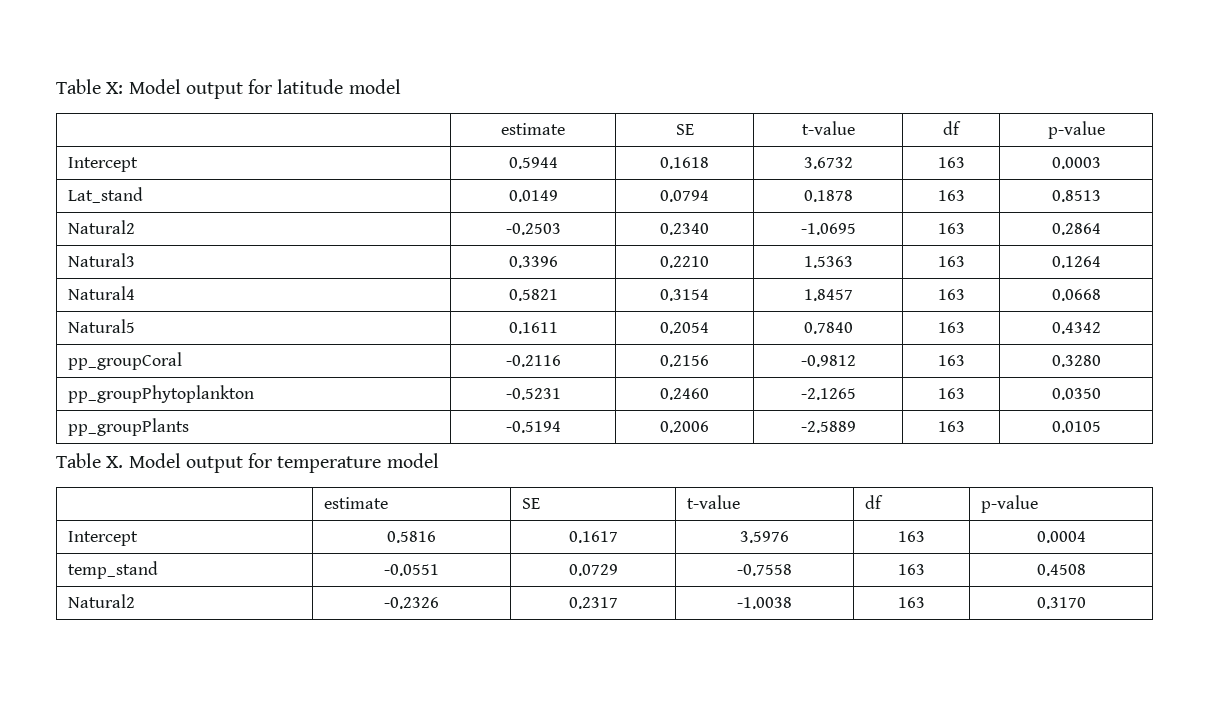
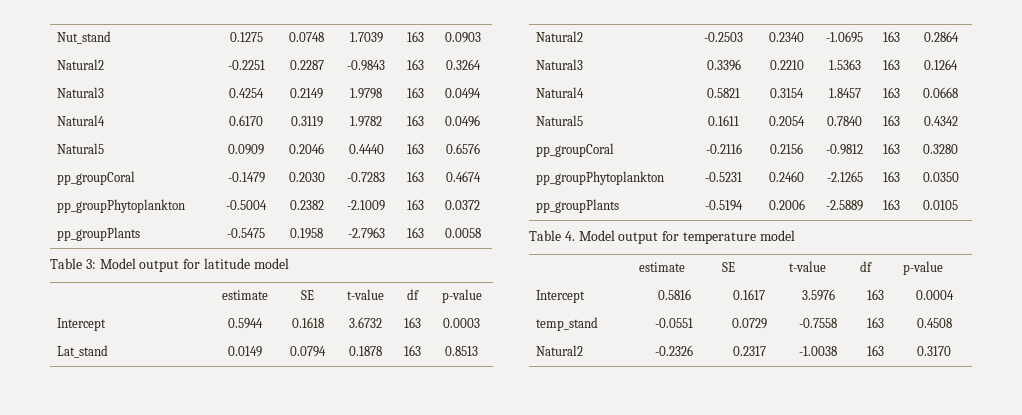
- Table X: Model output for latitude model
+ Nut_stand | 0.1275 | 0.0748 | 1.7039 | 163 | 0.0903
+ Natural2 | -0.2251 | 0.2287 | -0.9843 | 163 | 0.3264
+ Natural3 | 0.4254 | 0.2149 | 1.9798 | 163 | 0.0494
+ Natural4 | 0.6170 | 0.3119 | 1.9782 | 163 | 0.0496
+ Natural5 | 0.0909 | 0.2046 | 0.4440 | 163 | 0.6576
+ pp_groupCoral | -0.1479 | 0.2030 | -0.7283 | 163 | 0.4674
+ pp_groupPhytoplankton | -0.5004 | 0.2382 | -2.1009 | 163 | 0.0372
+ pp_groupPlants | -0.5475 | 0.1958 | -2.7963 | 163 | 0.0058
+ Table 3: Model output for latitude model
- Table X. Model output for temperature model
+ Table 4. Model output for temperature model

